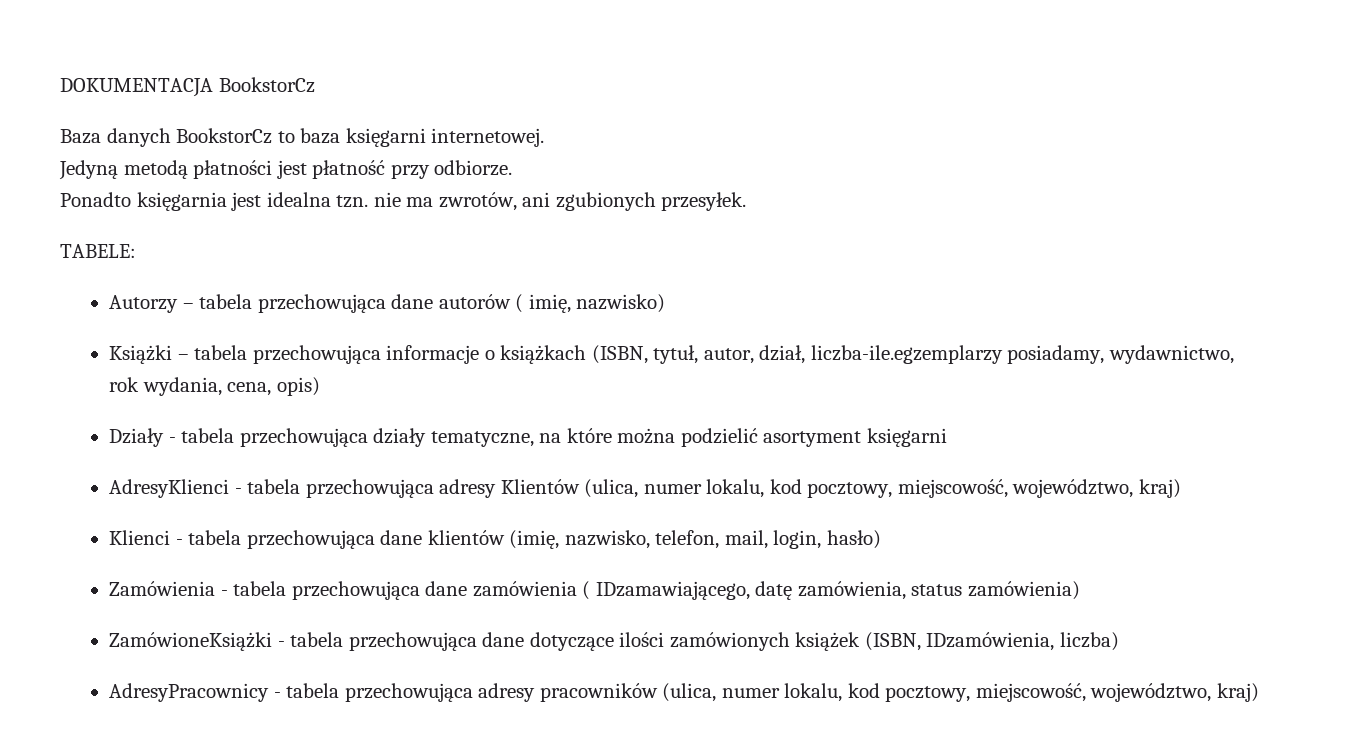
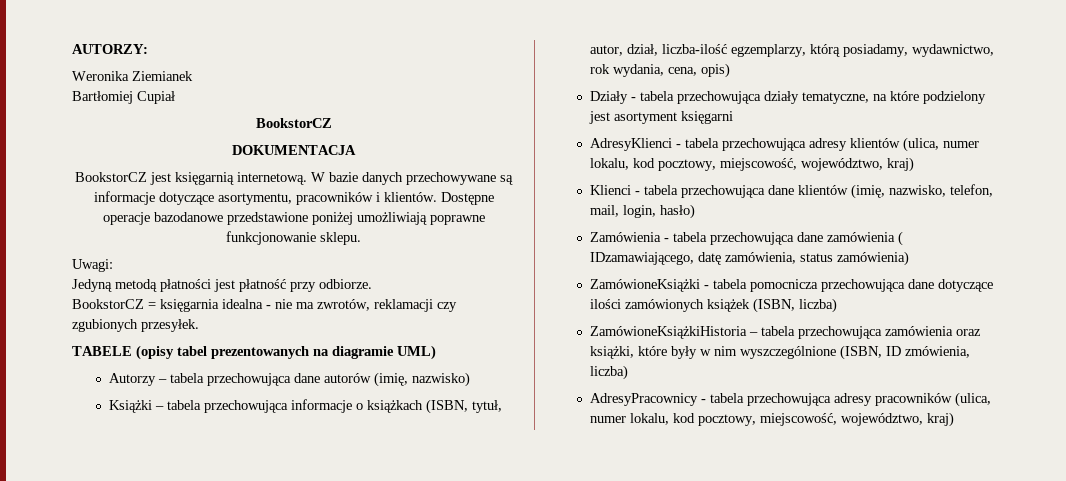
- DOKUMENTACJA BookstorCz
- Baza danych BookstorCz to baza księgarni internetowej.
+ AUTORZY:
+ Weronika Ziemianek
+ Bartłomiej Cupiał
+ BookstorCZ
+ DOKUMENTACJA
+ BookstorCZ jest księgarnią internetową. W bazie danych przechowywane są informacje dotyczące asortymentu, pracowników i klientów. Dostępne operacje bazodanowe przedstawione poniżej umożliwiają poprawne funkcjonowanie sklepu.
+ Uwagi:
- Ponadto księgarnia jest idealna tzn. nie ma zwrotów, ani zgubionych przesyłek.
+ BookstorCZ = księgarnia idealna - nie ma zwrotów, reklamacji czy zgubionych przesyłek.
- TABELE:
+ TABELE (opisy tabel prezentowanych na diagramie UML)
- Autorzy – tabela przechowująca dane autorów ( imię, nazwisko)
+ Autorzy – tabela przechowująca dane autorów (imię, nazwisko)
- Książki – tabela przechowująca informacje o książkach (ISBN, tytuł, autor, dział, liczba-ile.egzemplarzy posiadamy, wydawnictwo, rok wydania, cena, opis)
+ Książki – tabela przechowująca informacje o książkach (ISBN, tytuł, autor, dział, liczba-ilość egzemplarzy, którą posiadamy, wydawnictwo, rok wydania, cena, opis)
- Działy - tabela przechowująca działy tematyczne, na które można podzielić asortyment księgarni
+ Działy - tabela przechowująca działy tematyczne, na które podzielony jest asortyment księgarni
- AdresyKlienci - tabela przechowująca adresy Klientów (ulica, numer lokalu, kod pocztowy, miejscowość, województwo, kraj)
+ AdresyKlienci - tabela przechowująca adresy klientów (ulica, numer lokalu, kod pocztowy, miejscowość, województwo, kraj)
- ZamówioneKsiążki - tabela przechowująca dane dotyczące ilości zamówionych książek (ISBN, IDzamówienia, liczba)
+ ZamówioneKsiążki - tabela pomocnicza przechowująca dane dotyczące ilości zamówionych książek (ISBN, liczba)
+ ZamówioneKsiążkiHistoria – tabela przechowująca zamówienia oraz książki, które były w nim wyszczególnione (ISBN, ID zmówienia, liczba)

